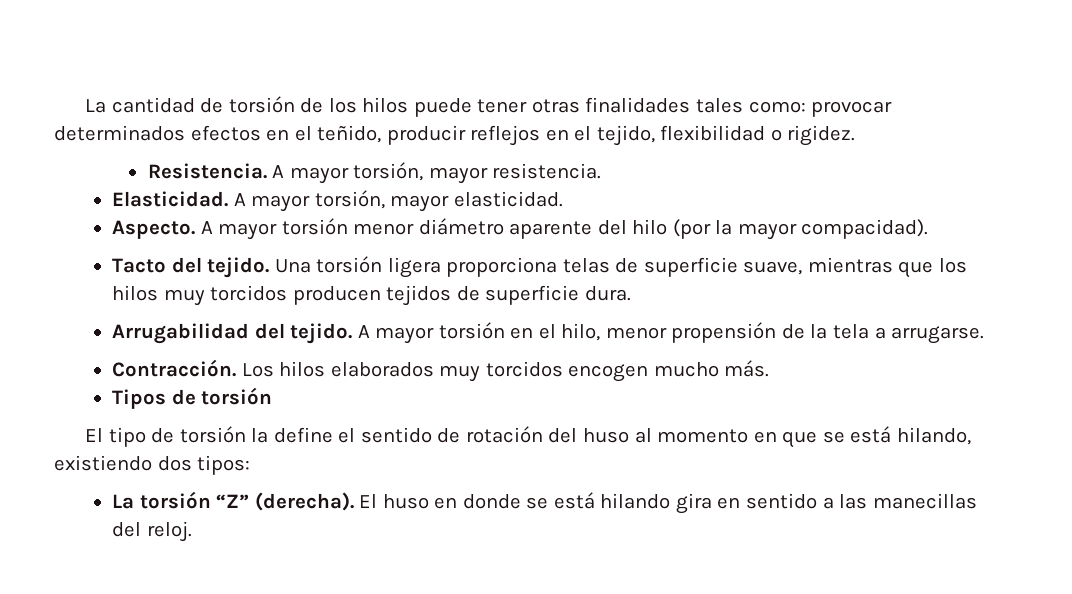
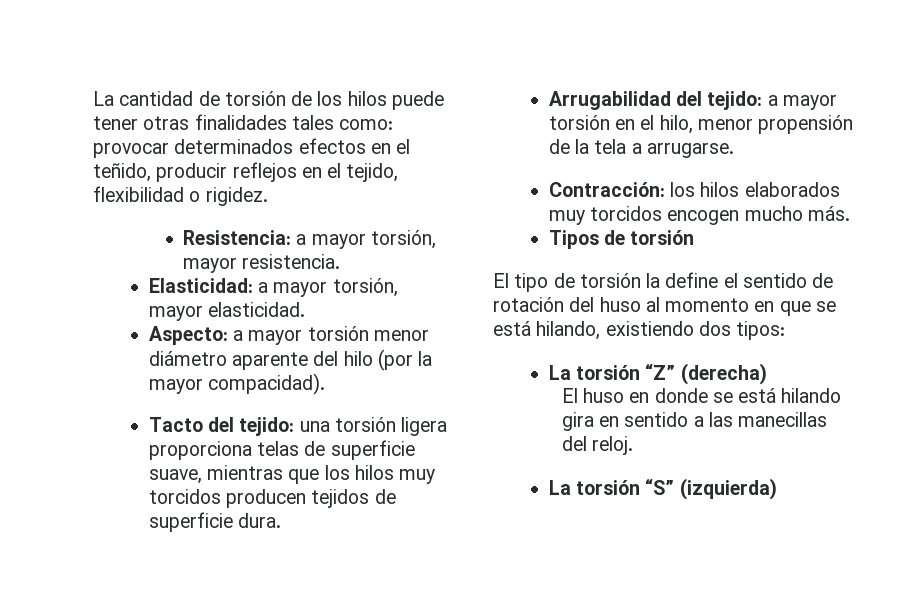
- Resistencia. A mayor torsión, mayor resistencia.
+ Resistencia: a mayor torsión, mayor resistencia.
- Elasticidad. A mayor torsión, mayor elasticidad.
+ Elasticidad: a mayor torsión, mayor elasticidad.
- Aspecto. A mayor torsión menor diámetro aparente del hilo (por la mayor compacidad).
+ Aspecto: a mayor torsión menor diámetro aparente del hilo (por la mayor compacidad).
- Tacto del tejido. Una torsión ligera proporciona telas de superficie suave, mientras que los hilos muy torcidos producen tejidos de superficie dura.
+ Tacto del tejido: una torsión ligera proporciona telas de superficie suave, mientras que los hilos muy torcidos producen tejidos de superficie dura.
- Arrugabilidad del tejido. A mayor torsión en el hilo, menor propensión de la tela a arrugarse.
+ Arrugabilidad del tejido: a mayor torsión en el hilo, menor propensión de la tela a arrugarse.
- Contracción. Los hilos elaborados muy torcidos encogen mucho más.
+ Contracción: los hilos elaborados muy torcidos encogen mucho más.
- La torsión “Z” (derecha). El huso en donde se está hilando gira en sentido a las manecillas del reloj.
+ La torsión “Z” (derecha)
+ El huso en donde se está hilando gira en sentido a las manecillas del reloj.
+ La torsión “S” (izquierda)

